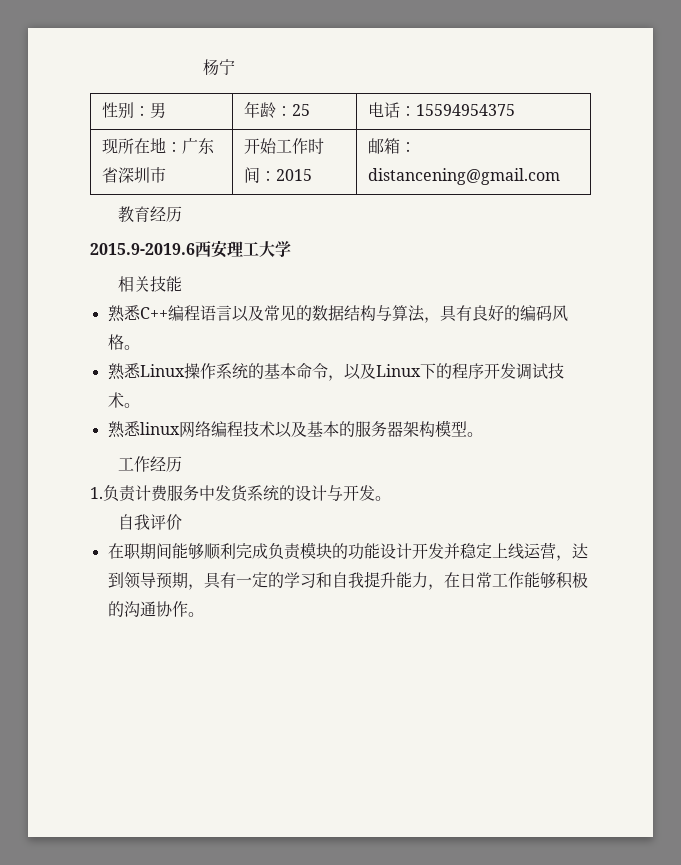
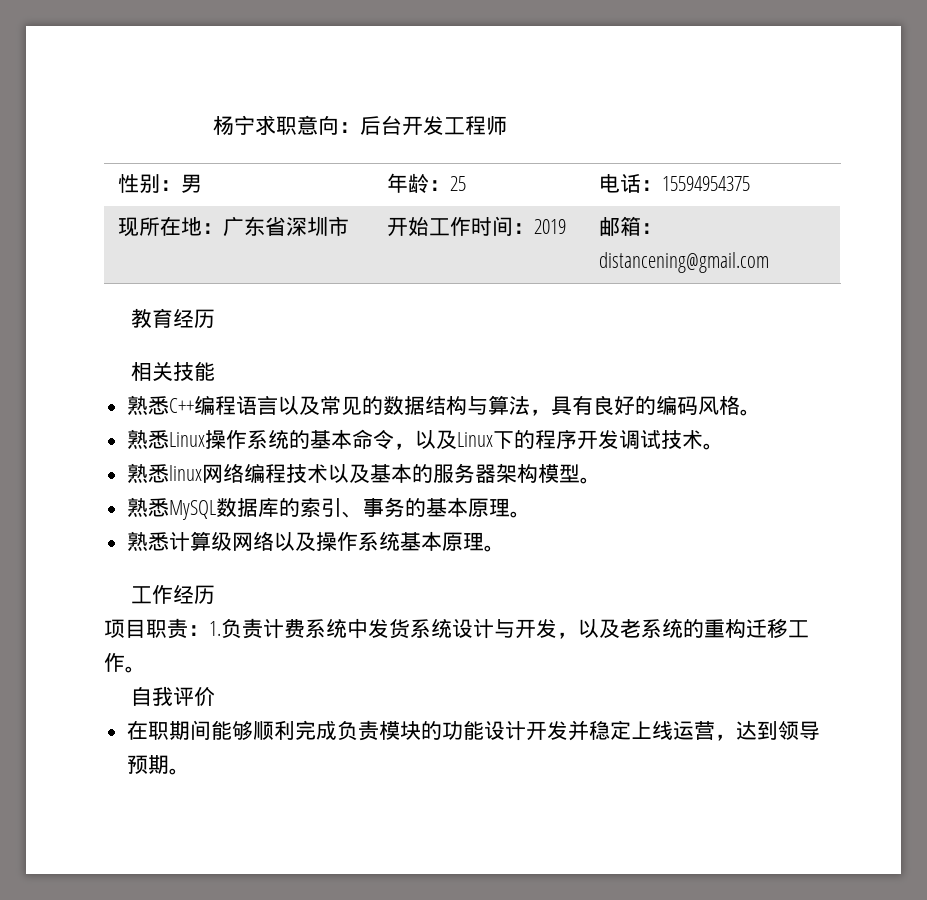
- 杨宁
+ 杨宁求职意向：后台开发工程师
- 现所在地：广东省深圳市 | 开始工作时间：2015 | 邮箱：distancening@gmail.com
+ 现所在地：广东省深圳市 | 开始工作时间：2019 | 邮箱：distancening@gmail.com
- 2015.9-2019.6西安理工大学
+ 熟悉MySQL数据库的索引、事务的基本原理。
+ 熟悉计算级网络以及操作系统基本原理。
- 1.负责计费服务中发货系统的设计与开发。
+ 项目职责：1.负责计费系统中发货系统设计与开发，以及老系统的重构迁移工作。
- 在职期间能够顺利完成负责模块的功能设计开发并稳定上线运营，达到领导预期，具有一定的学习和自我提升能力，在日常工作能够积极的沟通协作。
+ 在职期间能够顺利完成负责模块的功能设计开发并稳定上线运营，达到领导预期。

